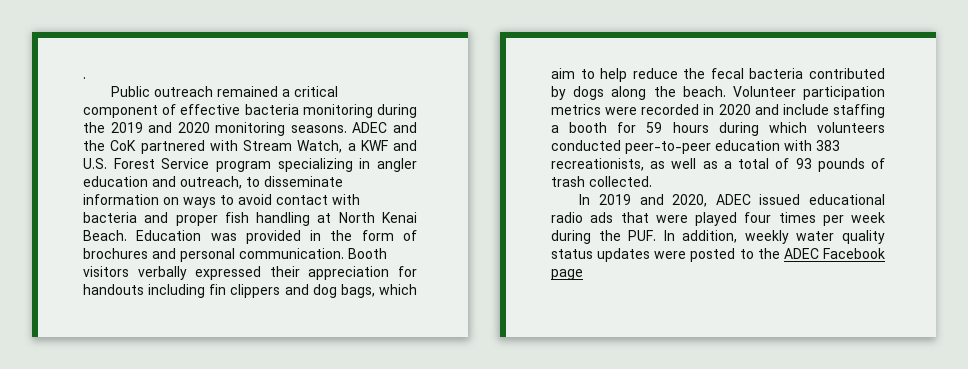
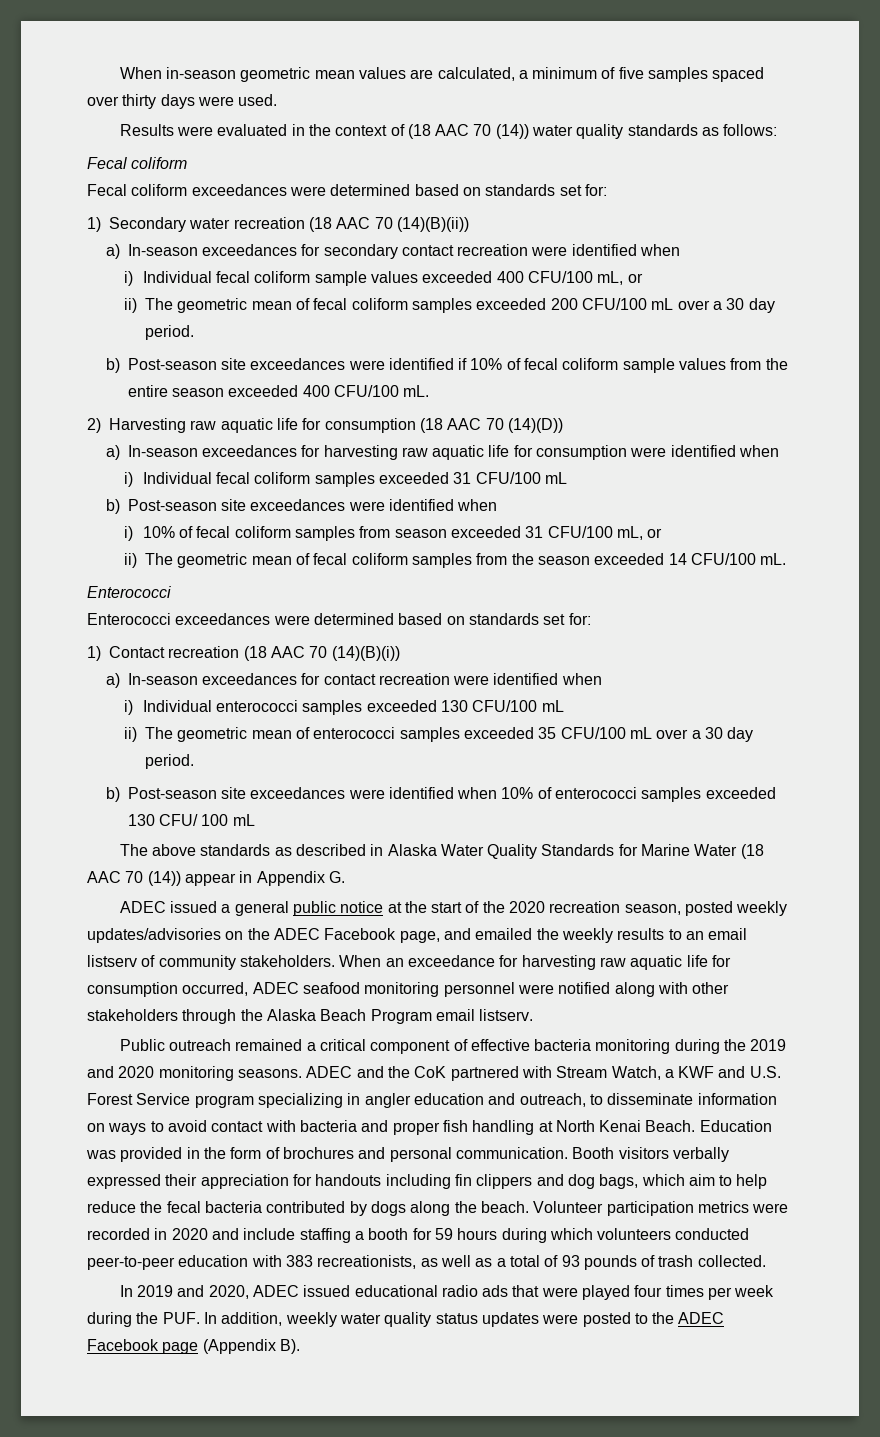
- .
+ When in-season geometric mean values are calculated, a minimum of five samples spaced over thirty days were used.
+ Results were evaluated in the context of (18 AAC 70 (14)) water quality standards as follows:
+ Fecal coliform
+ Fecal coliform exceedances were determined based on standards set for:
+ 1) Secondary water recreation (18 AAC 70 (14)(B)(ii))
+ a) In-season exceedances for secondary contact recreation were identified when
+ i) Individual fecal coliform sample values exceeded 400 CFU/100 mL, or
+ ii) The geometric mean of fecal coliform samples exceeded 200 CFU/100 mL over a 30 day period.
+ b) Post-season site exceedances were identified if 10% of fecal coliform sample values from the entire season exceeded 400 CFU/100 mL.
+ 2) Harvesting raw aquatic life for consumption (18 AAC 70 (14)(D))
+ a) In-season exceedances for harvesting raw aquatic life for consumption were identified when
+ i) Individual fecal coliform samples exceeded 31 CFU/100 mL
+ b) Post-season site exceedances were identified when
+ i) 10% of fecal coliform samples from season exceeded 31 CFU/100 mL, or
+ ii) The geometric mean of fecal coliform samples from the season exceeded 14 CFU/100 mL.
+ Enterococci
+ Enterococci exceedances were determined based on standards set for:
+ 1) Contact recreation (18 AAC 70 (14)(B)(i))
+ a) In-season exceedances for contact recreation were identified when
+ i) Individual enterococci samples exceeded 130 CFU/100 mL
+ ii) The geometric mean of enterococci samples exceeded 35 CFU/100 mL over a 30 day period.
+ b) Post-season site exceedances were identified when 10% of enterococci samples exceeded 130 CFU/ 100 mL
+ The above standards as described in Alaska Water Quality Standards for Marine Water (18 AAC 70 (14)) appear in Appendix G.
+ ADEC issued a general public notice at the start of the 2020 recreation season, posted weekly updates/advisories on the ADEC Facebook page, and emailed the weekly results to an email listserv of community stakeholders. When an exceedance for harvesting raw aquatic life for consumption occurred, ADEC seafood monitoring personnel were notified along with other stakeholders through the Alaska Beach Program email listserv.
- In 2019 and 2020, ADEC issued educational radio ads that were played four times per week during the PUF. In addition, weekly water quality status updates were posted to the ADEC Facebook page
+ In 2019 and 2020, ADEC issued educational radio ads that were played four times per week during the PUF. In addition, weekly water quality status updates were posted to the ADEC Facebook page (Appendix B).

